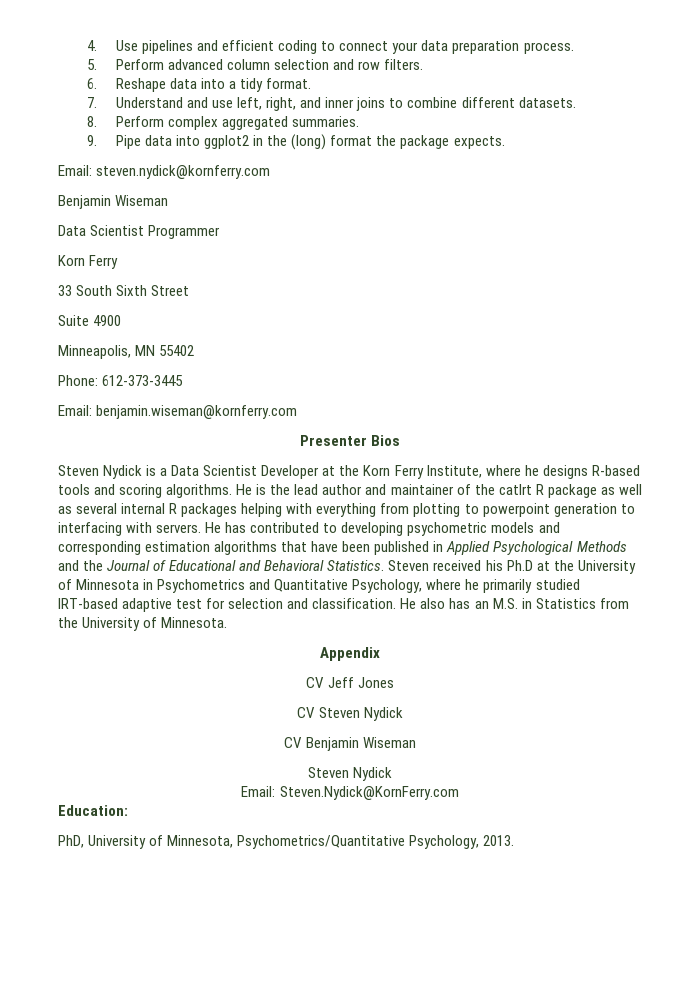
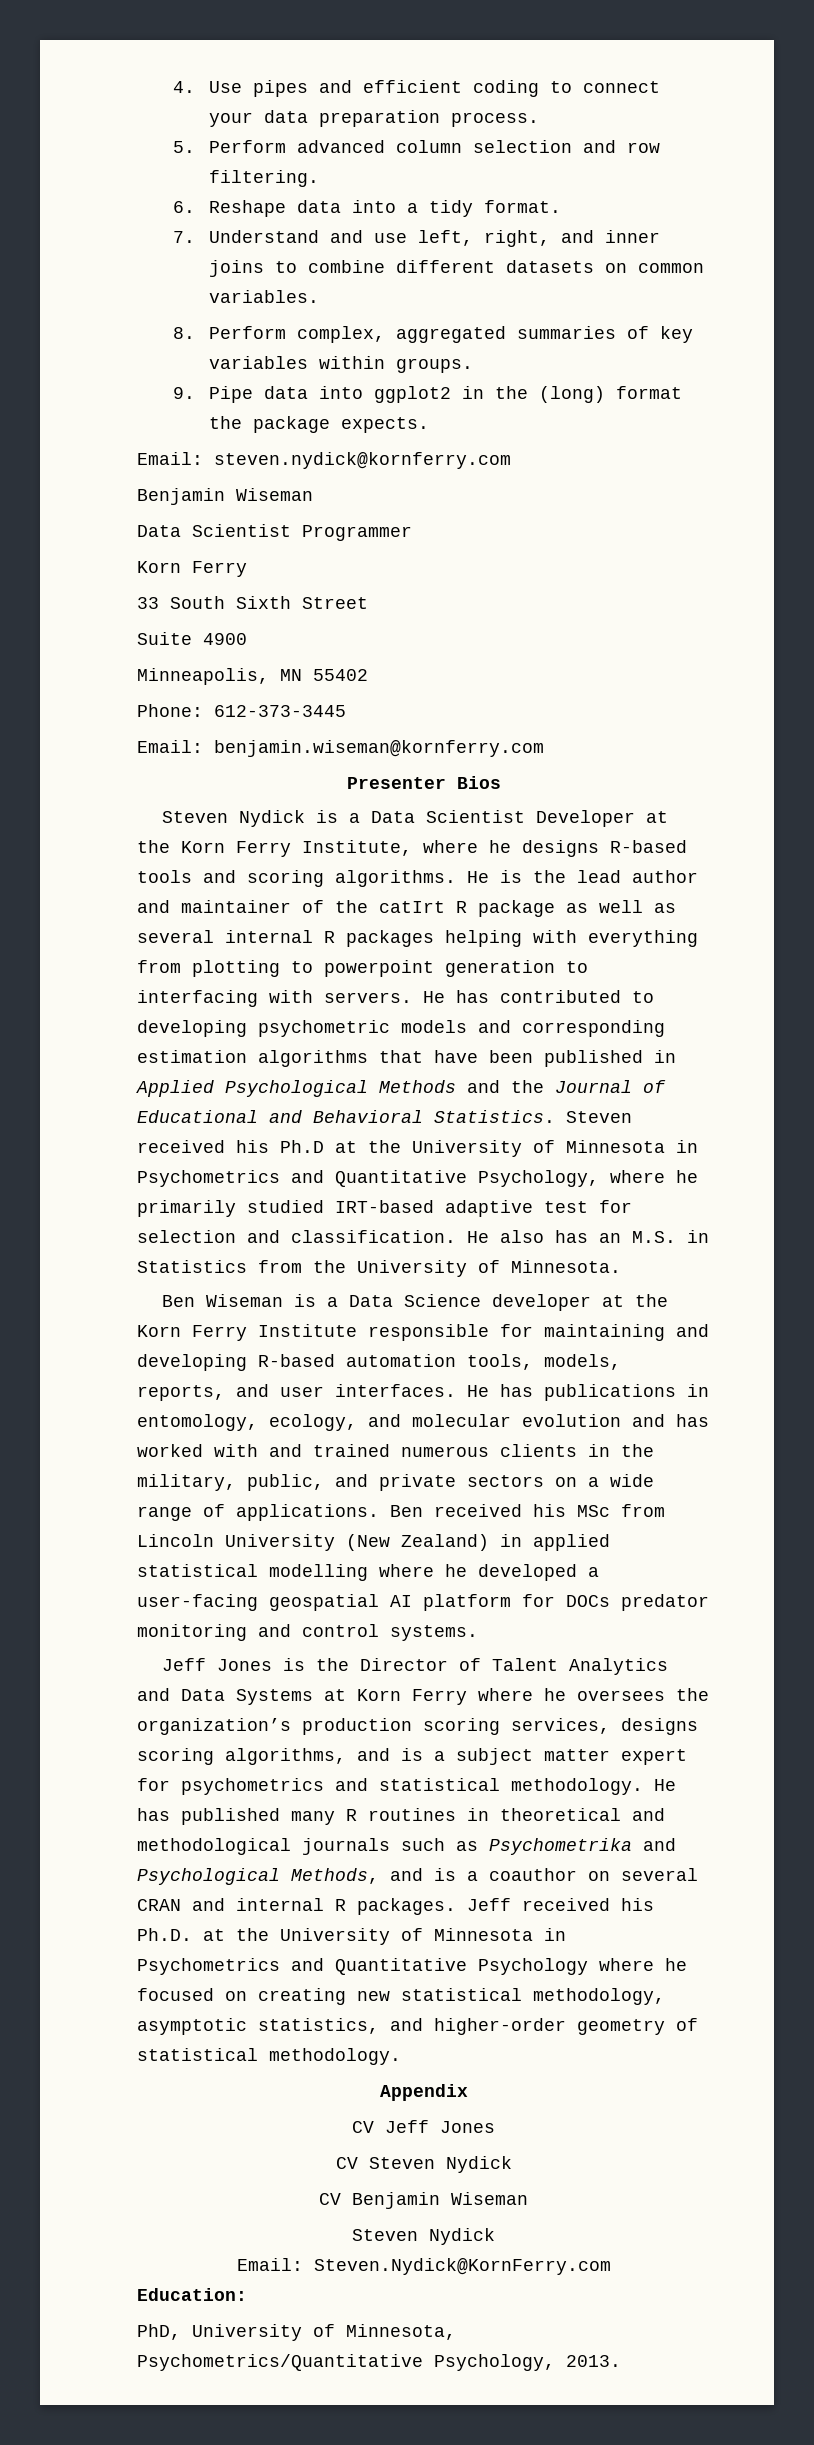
- 4. Use pipelines and efficient coding to connect your data preparation process.
+ 4. Use pipes and efficient coding to connect your data preparation process.
- 5. Perform advanced column selection and row filters.
+ 5. Perform advanced column selection and row filtering.
- 7. Understand and use left, right, and inner joins to combine different datasets.
- 8. Perform complex aggregated summaries.
+ 7. Understand and use left, right, and inner joins to combine different datasets on common variables.
+ 8. Perform complex, aggregated summaries of key variables within groups.
+ Ben Wiseman is a Data Science developer at the Korn Ferry Institute responsible for maintaining and developing R-based automation tools, models, reports, and user interfaces. He has publications in entomology, ecology, and molecular evolution and has worked with and trained numerous clients in the military, public, and private sectors on a wide range of applications. Ben received his MSc from Lincoln University (New Zealand) in applied statistical modelling where he developed a user-facing geospatial AI platform for DOCs predator monitoring and control systems.
+ Jeff Jones is the Director of Talent Analytics and Data Systems at Korn Ferry where he oversees the organization’s production scoring services, designs scoring algorithms, and is a subject matter expert for psychometrics and statistical methodology. He has published many R routines in theoretical and methodological journals such as Psychometrika and Psychological Methods, and is a coauthor on several CRAN and internal R packages. Jeff received his Ph.D. at the University of Minnesota in Psychometrics and Quantitative Psychology where he focused on creating new statistical methodology, asymptotic statistics, and higher-order geometry of statistical methodology.

